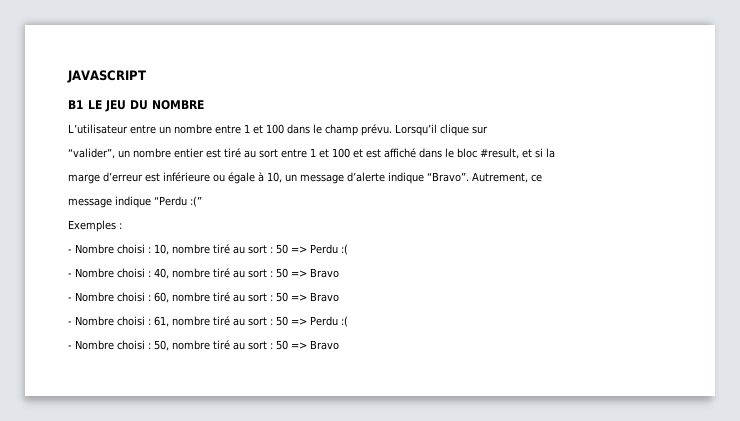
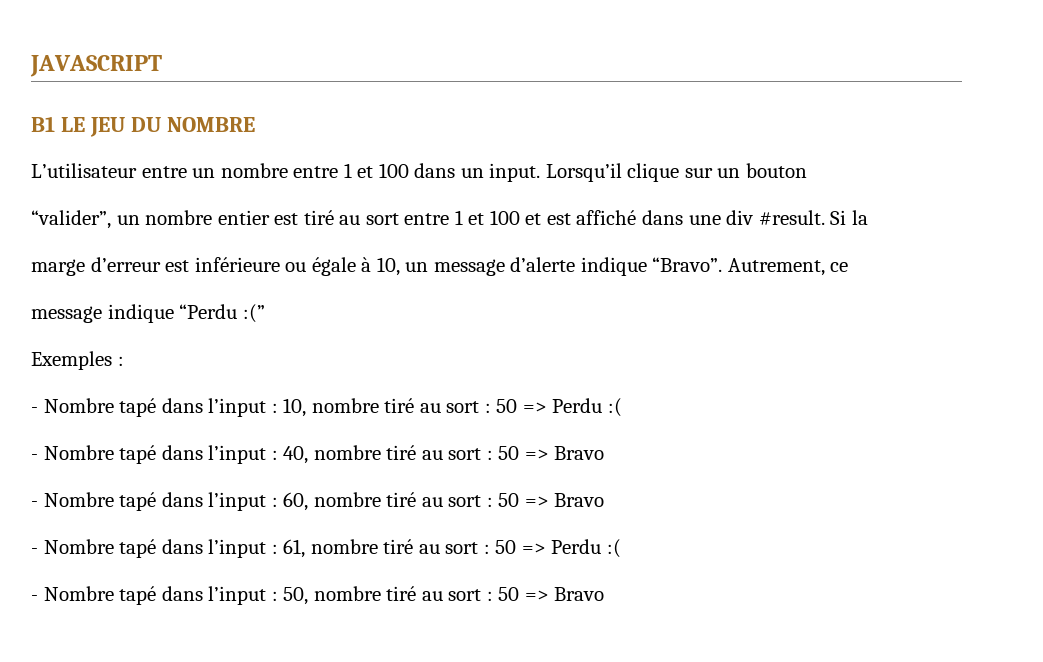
- L’utilisateur entre un nombre entre 1 et 100 dans le champ prévu.
+ L’utilisateur entre un nombre entre 1 et 100 dans un input.
- Lorsqu’il clique sur
+ Lorsqu’il clique sur un bouton
- “valider”, un nombre entier est tiré au sort entre 1 et 100 et est affiché dans le bloc #result, et si la
+ “valider”, un nombre entier est tiré au sort entre 1 et 100 et est affiché dans une div #result. Si la
- - Nombre choisi : 10, nombre tiré au sort : 50 => Perdu :(
+ - Nombre tapé dans l’input : 10, nombre tiré au sort : 50 => Perdu :(
- - Nombre choisi : 40, nombre tiré au sort : 50 => Bravo
+ - Nombre tapé dans l’input : 40, nombre tiré au sort : 50 => Bravo
- - Nombre choisi : 60, nombre tiré au sort : 50 => Bravo
+ - Nombre tapé dans l’input : 60, nombre tiré au sort : 50 => Bravo
- - Nombre choisi : 61, nombre tiré au sort : 50 => Perdu :(
+ - Nombre tapé dans l’input : 61, nombre tiré au sort : 50 => Perdu :(
- - Nombre choisi : 50, nombre tiré au sort : 50 => Bravo
+ - Nombre tapé dans l’input : 50, nombre tiré au sort : 50 => Bravo

